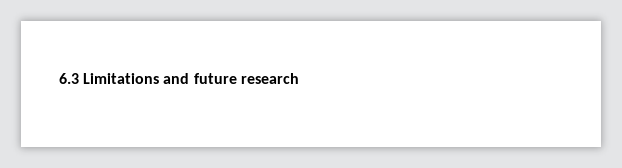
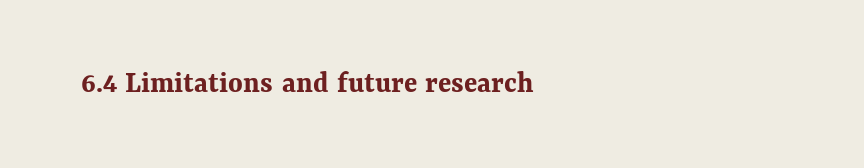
- 6.3 Limitations and future research
+ 6.4 Limitations and future research

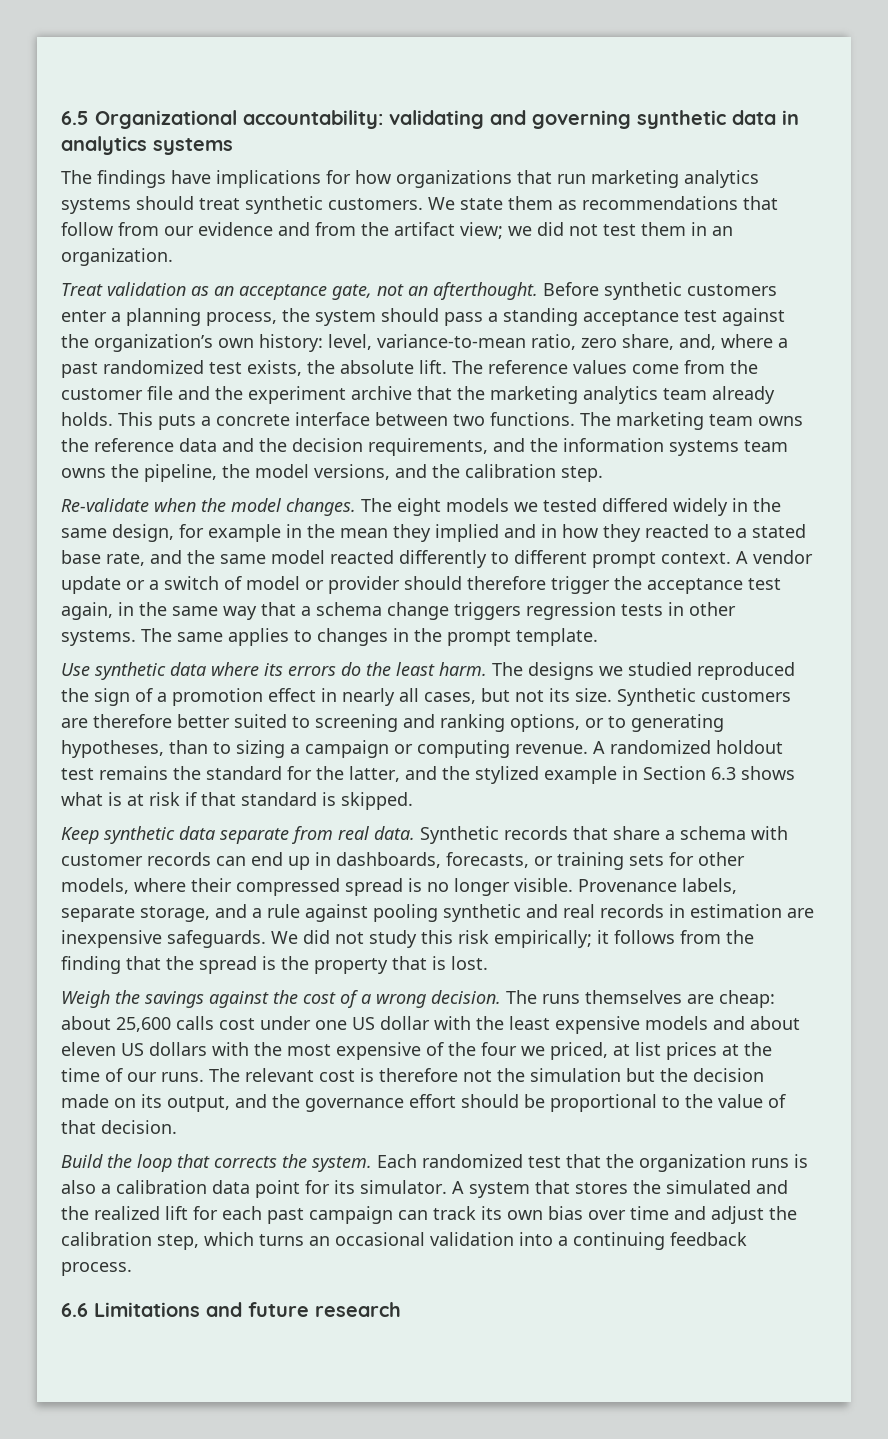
- 6.4 Limitations and future research
+ 6.5 Organizational accountability: validating and governing synthetic data in analytics systems
+ The findings have implications for how organizations that run marketing analytics systems should treat synthetic customers. We state them as recommendations that follow from our evidence and from the artifact view; we did not test them in an organization.
+ Treat validation as an acceptance gate, not an afterthought. Before synthetic customers enter a planning process, the system should pass a standing acceptance test against the organization’s own history: level, variance-to-mean ratio, zero share, and, where a past randomized test exists, the absolute lift. The reference values come from the customer file and the experiment archive that the marketing analytics team already holds. This puts a concrete interface between two functions. The marketing team owns the reference data and the decision requirements, and the information systems team owns the pipeline, the model versions, and the calibration step.
+ Re-validate when the model changes. The eight models we tested differed widely in the same design, for example in the mean they implied and in how they reacted to a stated base rate, and the same model reacted differently to different prompt context. A vendor update or a switch of model or provider should therefore trigger the acceptance test again, in the same way that a schema change triggers regression tests in other systems. The same applies to changes in the prompt template.
+ Use synthetic data where its errors do the least harm. The designs we studied reproduced the sign of a promotion effect in nearly all cases, but not its size. Synthetic customers are therefore better suited to screening and ranking options, or to generating hypotheses, than to sizing a campaign or computing revenue. A randomized holdout test remains the standard for the latter, and the stylized example in Section 6.3 shows what is at risk if that standard is skipped.
+ Keep synthetic data separate from real data. Synthetic records that share a schema with customer records can end up in dashboards, forecasts, or training sets for other models, where their compressed spread is no longer visible. Provenance labels, separate storage, and a rule against pooling synthetic and real records in estimation are inexpensive safeguards. We did not study this risk empirically; it follows from the finding that the spread is the property that is lost.
+ Weigh the savings against the cost of a wrong decision. The runs themselves are cheap: about 25,600 calls cost under one US dollar with the least expensive models and about eleven US dollars with the most expensive of the four we priced, at list prices at the time of our runs. The relevant cost is therefore not the simulation but the decision made on its output, and the governance effort should be proportional to the value of that decision.
+ Build the loop that corrects the system. Each randomized test that the organization runs is also a calibration data point for its simulator. A system that stores the simulated and the realized lift for each past campaign can track its own bias over time and adjust the calibration step, which turns an occasional validation into a continuing feedback process.
+ 6.6 Limitations and future research

